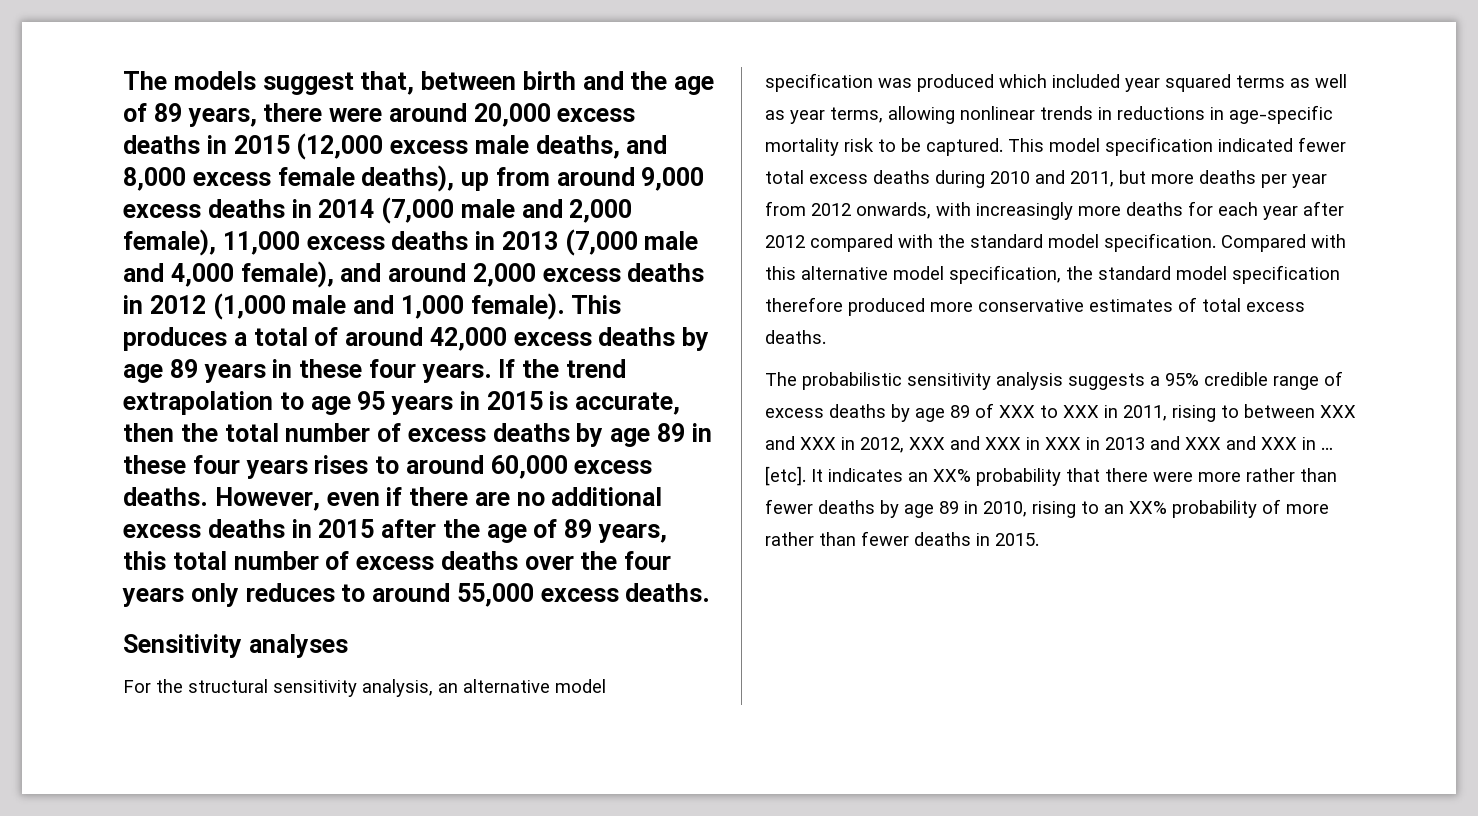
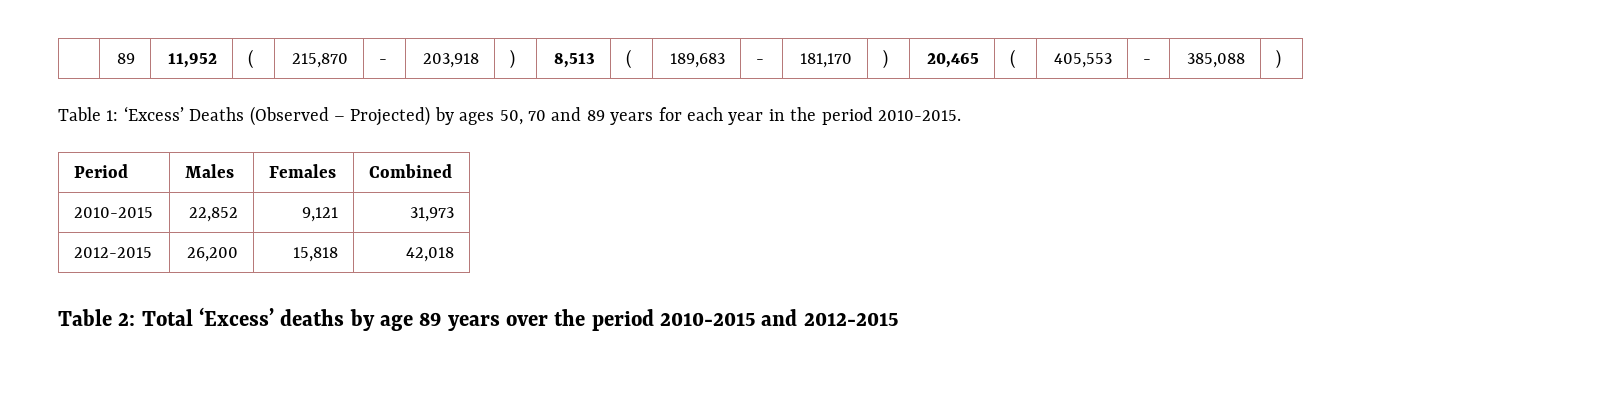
- The models suggest that, between birth and the age of 89 years, there were around 20,000 excess deaths in 2015 (12,000 excess male deaths, and 8,000 excess female deaths), up from around 9,000 excess deaths in 2014 (7,000 male and 2,000 female), 11,000 excess deaths in 2013 (7,000 male and 4,000 female), and around 2,000 excess deaths in 2012 (1,000 male and 1,000 female). This produces a total of around 42,000 excess deaths by age 89 years in these four years. If the trend extrapolation to age 95 years in 2015 is accurate, then the total number of excess deaths by age 89 in these four years rises to around 60,000 excess deaths. However, even if there are no additional excess deaths in 2015 after the age of 89 years, this total number of excess deaths over the four years only reduces to around 55,000 excess deaths.
- Sensitivity analyses
- For the structural sensitivity analysis, an alternative model specification was produced which included year squared terms as well as year terms, allowing nonlinear trends in reductions in age-specific mortality risk to be captured. This model specification indicated fewer total excess deaths during 2010 and 2011, but more deaths per year from 2012 onwards, with increasingly more deaths for each year after 2012 compared with the standard model specification. Compared with this alternative model specification, the standard model specification therefore produced more conservative estimates of total excess deaths.
- The probabilistic sensitivity analysis suggests a 95% credible range of excess deaths by age 89 of XXX to XXX in 2011, rising to between XXX and XXX in 2012, XXX and XXX in XXX in 2013 and XXX and XXX in … [etc]. It indicates an XX% probability that there were more rather than fewer deaths by age 89 in 2010, rising to an XX% probability of more rather than fewer deaths in 2015.
+ | 89 | 11,952 | ( | 215,870 | - | 203,918 | ) | 8,513 | ( | 189,683 | - | 181,170 | ) | 20,465 | ( | 405,553 | - | 385,088 | )
+ Table 1: ‘Excess’ Deaths (Observed – Projected) by ages 50, 70 and 89 years for each year in the period 2010-2015.
+ Period | Males | Females | Combined
+ 2010-2015 | 22,852 | 9,121 | 31,973
+ 2012-2015 | 26,200 | 15,818 | 42,018
+ Table 2: Total ‘Excess’ deaths by age 89 years over the period 2010-2015 and 2012-2015

